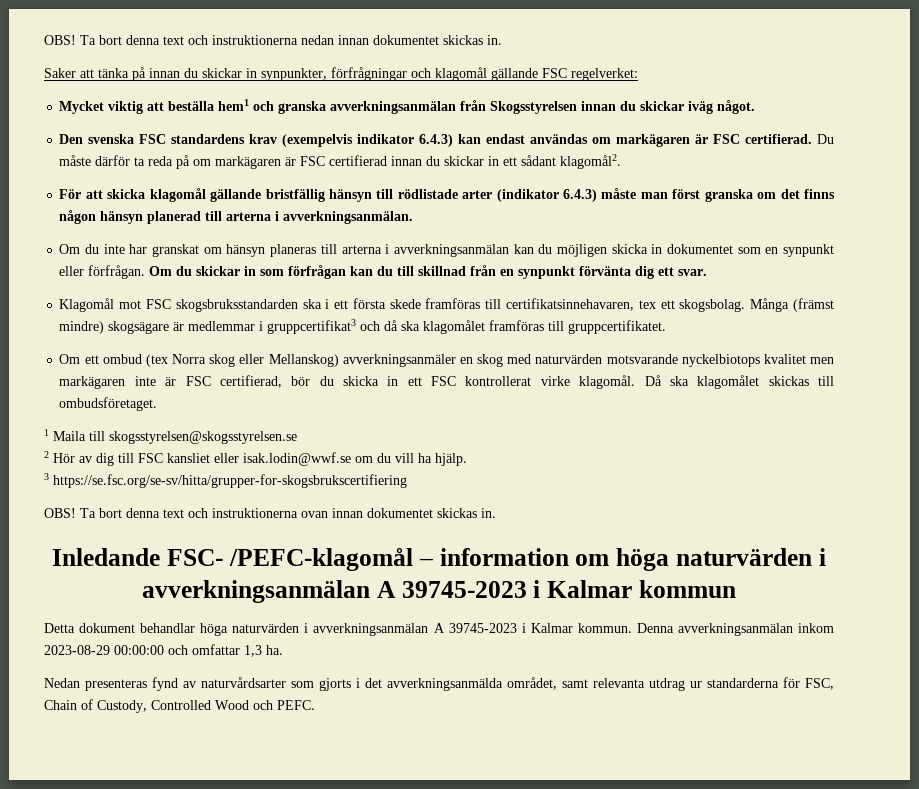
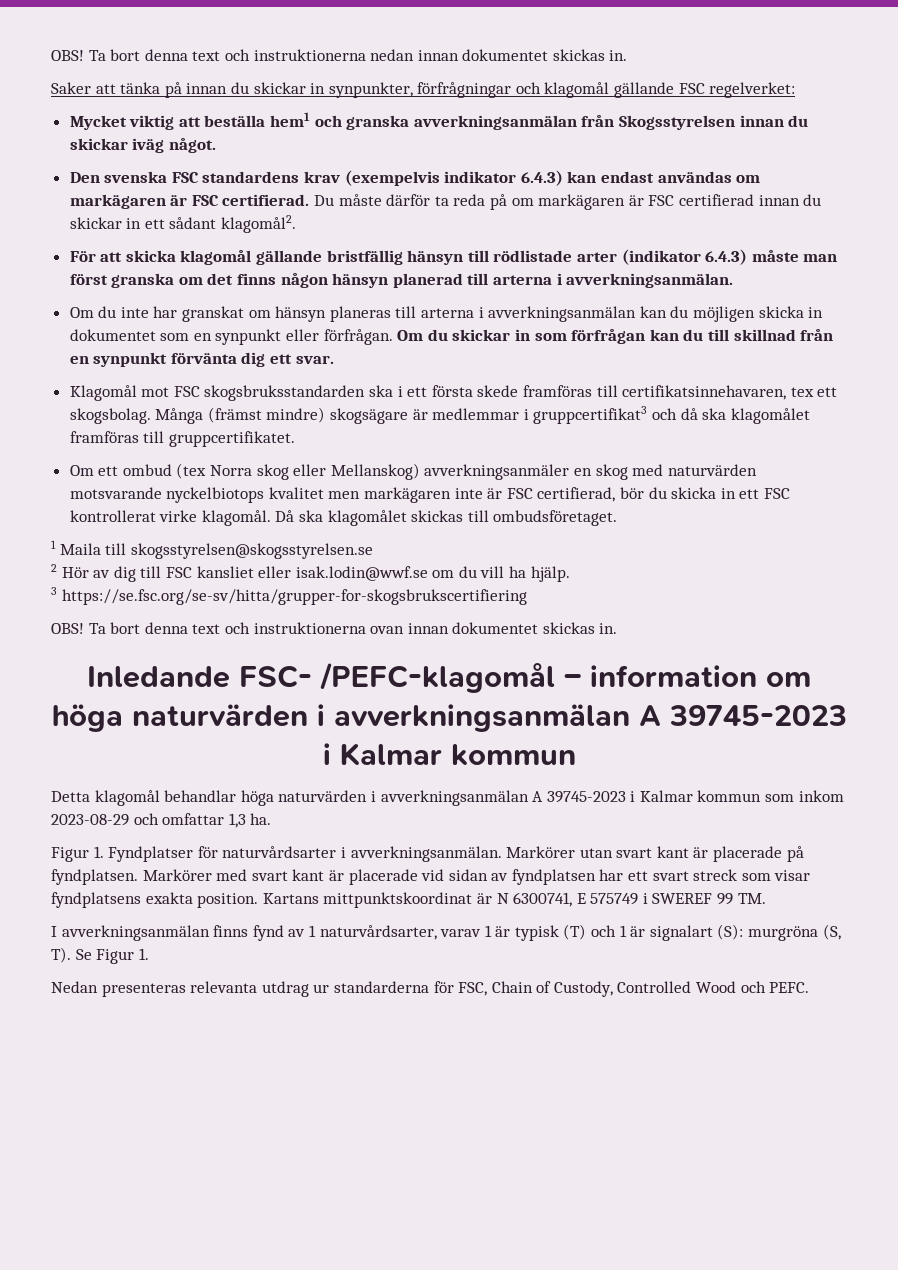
- Detta dokument behandlar höga naturvärden i avverkningsanmälan A 39745-2023 i Kalmar kommun. Denna avverkningsanmälan inkom 2023-08-29 00:00:00 och omfattar 1,3 ha.
+ Detta klagomål behandlar höga naturvärden i avverkningsanmälan A 39745-2023 i Kalmar kommun som inkom 2023-08-29 och omfattar 1,3 ha.
- Nedan presenteras fynd av naturvårdsarter som gjorts i det avverkningsanmälda området, samt relevanta utdrag ur standarderna för FSC, Chain of Custody, Controlled Wood och PEFC.
+ Figur 1. Fyndplatser för naturvårdsarter i avverkningsanmälan. Markörer utan svart kant är placerade på fyndplatsen. Markörer med svart kant är placerade vid sidan av fyndplatsen har ett svart streck som visar fyndplatsens exakta position. Kartans mittpunktskoordinat är N 6300741, E 575749 i SWEREF 99 TM.
+ I avverkningsanmälan finns fynd av 1 naturvårdsarter, varav 1 är typisk (T) och 1 är signalart (S): murgröna (S, T). Se Figur 1.
+ Nedan presenteras relevanta utdrag ur standarderna för FSC, Chain of Custody, Controlled Wood och PEFC.

